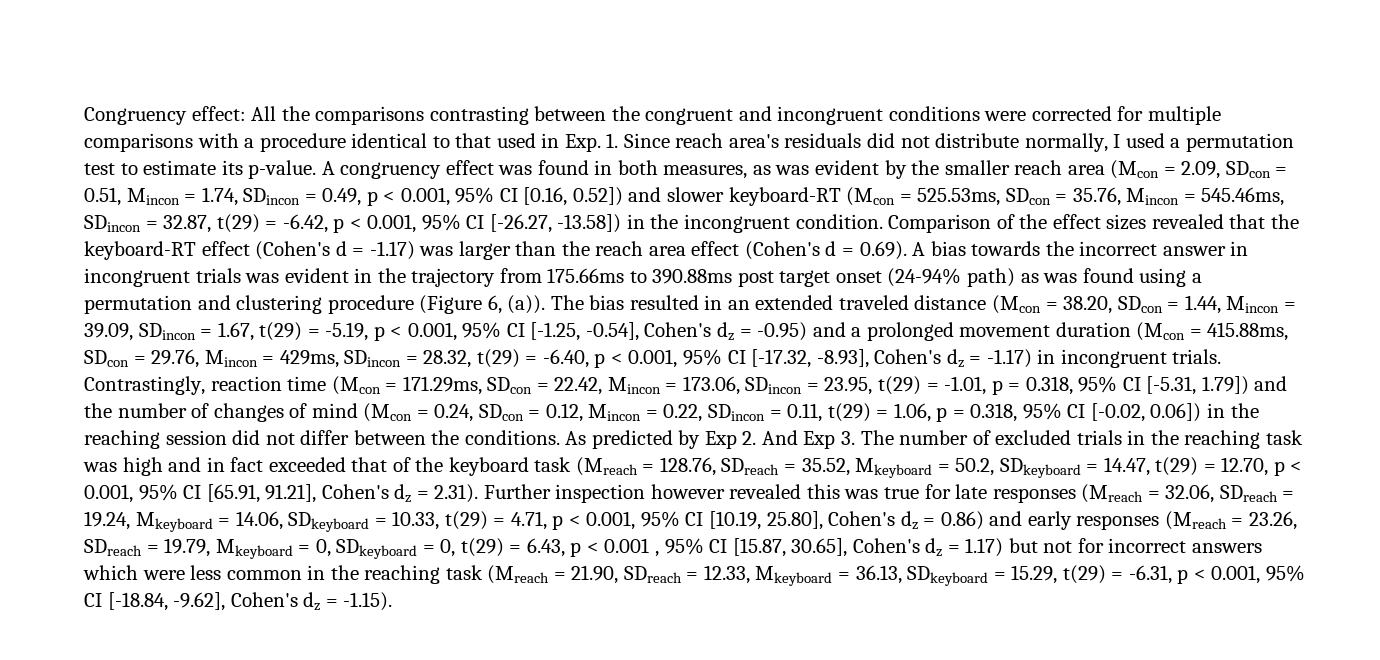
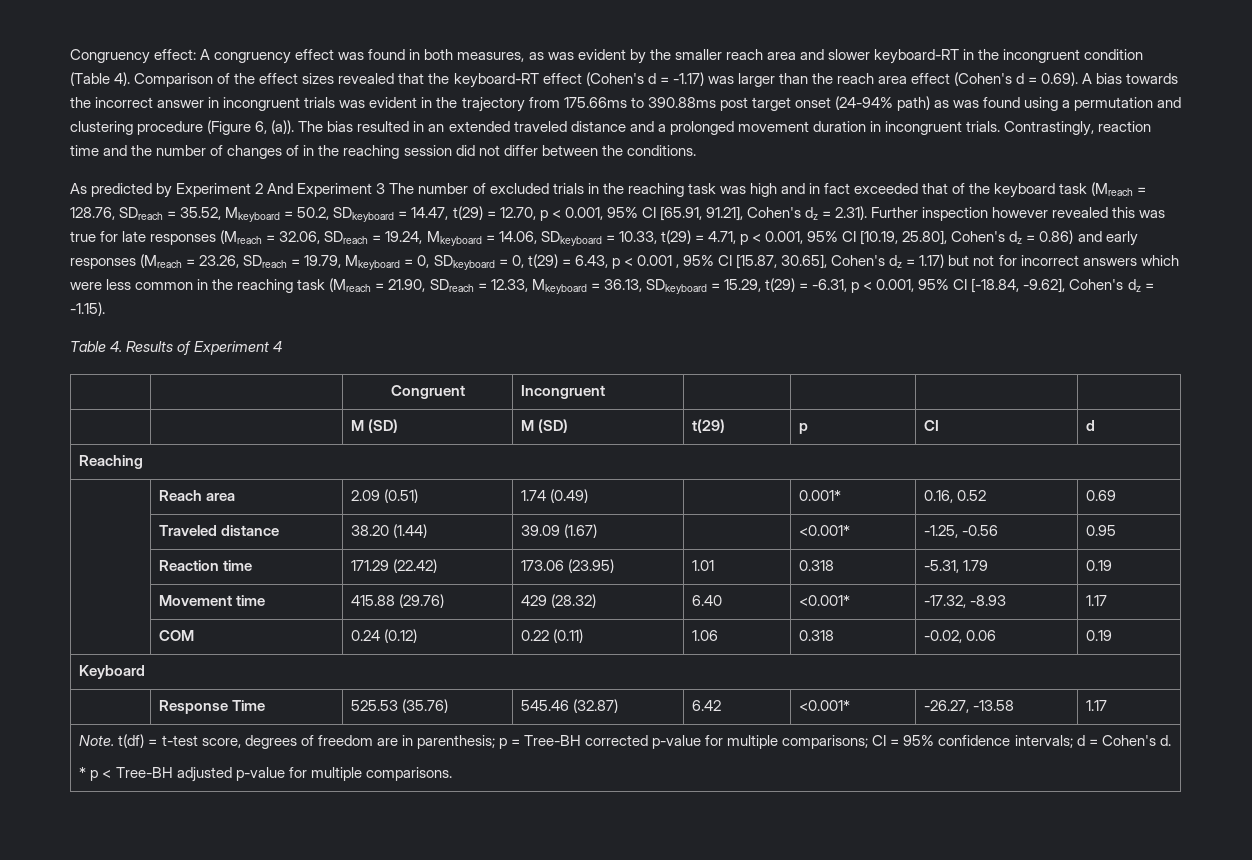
- Congruency effect: All the comparisons contrasting between the congruent and incongruent conditions were corrected for multiple comparisons with a procedure identical to that used in Exp. 1. Since reach area's residuals did not distribute normally, I used a permutation test to estimate its p-value. A congruency effect was found in both measures, as was evident by the smaller reach area (Mcon = 2.09, SDcon = 0.51, Mincon = 1.74, SDincon = 0.49, p < 0.001, 95% CI [0.16, 0.52]) and slower keyboard-RT (Mcon = 525.53ms, SDcon = 35.76, Mincon = 545.46ms, SDincon = 32.87, t(29) = -6.42, p < 0.001, 95% CI [-26.27, -13.58]) in the incongruent condition.
+ Congruency effect: A congruency effect was found in both measures, as was evident by the smaller reach area and slower keyboard-RT in the incongruent condition (Table 4).
- The bias resulted in an extended traveled distance (Mcon = 38.20, SDcon = 1.44, Mincon = 39.09, SDincon = 1.67, t(29) = -5.19, p < 0.001, 95% CI [-1.25, -0.54], Cohen's dz = -0.95) and a prolonged movement duration (Mcon = 415.88ms, SDcon = 29.76, Mincon = 429ms, SDincon = 28.32, t(29) = -6.40, p < 0.001, 95% CI [-17.32, -8.93], Cohen's dz = -1.17) in incongruent trials.
+ The bias resulted in an extended traveled distance and a prolonged movement duration in incongruent trials.
- Contrastingly, reaction time (Mcon = 171.29ms, SDcon = 22.42, Mincon = 173.06, SDincon = 23.95, t(29) = -1.01, p = 0.318, 95% CI [-5.31, 1.79]) and the number of changes of mind (Mcon = 0.24, SDcon = 0.12, Mincon = 0.22, SDincon = 0.11, t(29) = 1.06, p = 0.318, 95% CI [-0.02, 0.06]) in the reaching session did not differ between the conditions. As predicted by Exp 2. And Exp 3. The number of excluded trials in the reaching task was high and in fact exceeded that of the keyboard task (Mreach = 128.76, SDreach = 35.52, Mkeyboard = 50.2, SDkeyboard = 14.47, t(29) = 12.70, p < 0.001, 95% CI [65.91, 91.21], Cohen's dz = 2.31). Further inspection however revealed this was true for late responses (Mreach = 32.06, SDreach = 19.24, Mkeyboard = 14.06, SDkeyboard = 10.33, t(29) = 4.71, p < 0.001, 95% CI [10.19, 25.80], Cohen's dz = 0.86) and early responses (Mreach = 23.26, SDreach = 19.79, Mkeyboard = 0, SDkeyboard = 0, t(29) = 6.43, p < 0.001 , 95% CI [15.87, 30.65], Cohen's dz = 1.17) but not for incorrect answers which were less common in the reaching task (Mreach = 21.90, SDreach = 12.33, Mkeyboard = 36.13, SDkeyboard = 15.29, t(29) = -6.31, p < 0.001, 95% CI [-18.84, -9.62], Cohen's dz = -1.15).
+ Contrastingly, reaction time and the number of changes of in the reaching session did not differ between the conditions.
+ As predicted by Experiment 2 And Experiment 3 The number of excluded trials in the reaching task was high and in fact exceeded that of the keyboard task (Mreach = 128.76, SDreach = 35.52, Mkeyboard = 50.2, SDkeyboard = 14.47, t(29) = 12.70, p < 0.001, 95% CI [65.91, 91.21], Cohen's dz = 2.31). Further inspection however revealed this was true for late responses (Mreach = 32.06, SDreach = 19.24, Mkeyboard = 14.06, SDkeyboard = 10.33, t(29) = 4.71, p < 0.001, 95% CI [10.19, 25.80], Cohen's dz = 0.86) and early responses (Mreach = 23.26, SDreach = 19.79, Mkeyboard = 0, SDkeyboard = 0, t(29) = 6.43, p < 0.001 , 95% CI [15.87, 30.65], Cohen's dz = 1.17) but not for incorrect answers which were less common in the reaching task (Mreach = 21.90, SDreach = 12.33, Mkeyboard = 36.13, SDkeyboard = 15.29, t(29) = -6.31, p < 0.001, 95% CI [-18.84, -9.62], Cohen's dz = -1.15).
+ Table 4. Results of Experiment 4
+ | | Congruent | Incongruent | | | |
+ | | M (SD) | M (SD) | t(29) | p | CI | d
+ Reaching
+ | Reach area | 2.09 (0.51) | 1.74 (0.49) | | 0.001* | 0.16, 0.52 | 0.69
+ | Traveled distance | 38.20 (1.44) | 39.09 (1.67) | | <0.001* | -1.25, -0.56 | 0.95
+ | Reaction time | 171.29 (22.42) | 173.06 (23.95) | 1.01 | 0.318 | -5.31, 1.79 | 0.19
+ | Movement time | 415.88 (29.76) | 429 (28.32) | 6.40 | <0.001* | -17.32, -8.93 | 1.17
+ | COM | 0.24 (0.12) | 0.22 (0.11) | 1.06 | 0.318 | -0.02, 0.06 | 0.19
+ Keyboard
+ | Response Time | 525.53 (35.76) | 545.46 (32.87) | 6.42 | <0.001* | -26.27, -13.58 | 1.17
+ Note. t(df) = t-test score, degrees of freedom are in parenthesis; p = Tree-BH corrected p-value for multiple comparisons; CI = 95% confidence intervals; d = Cohen's d.
+ * p < Tree-BH adjusted p-value for multiple comparisons.

